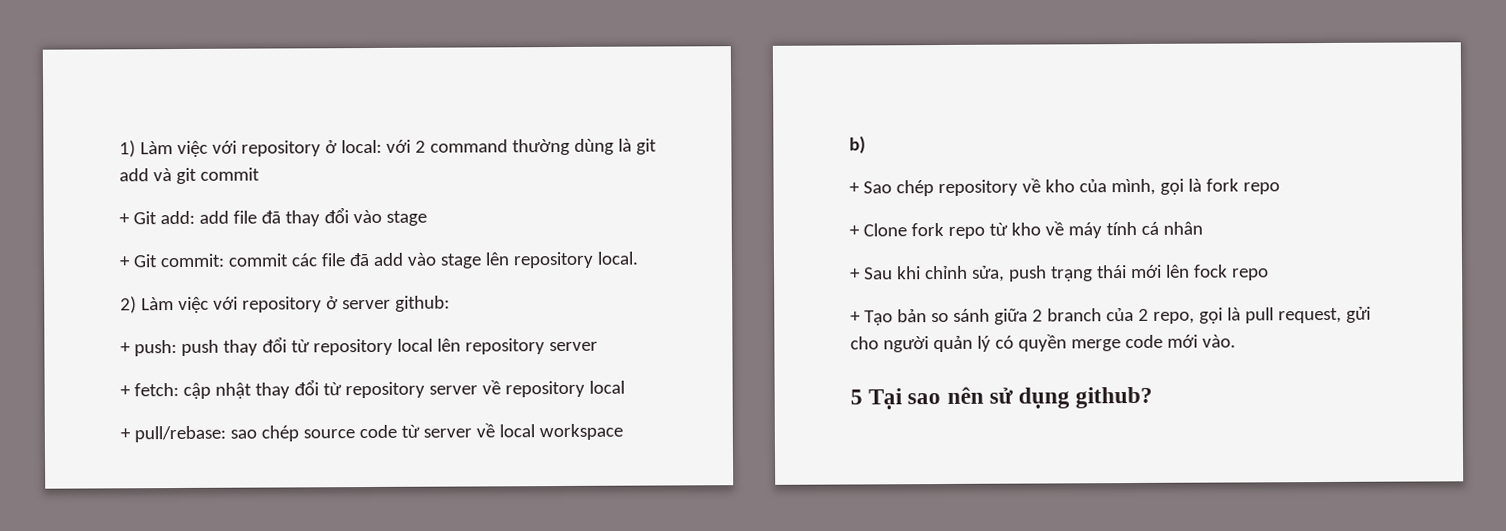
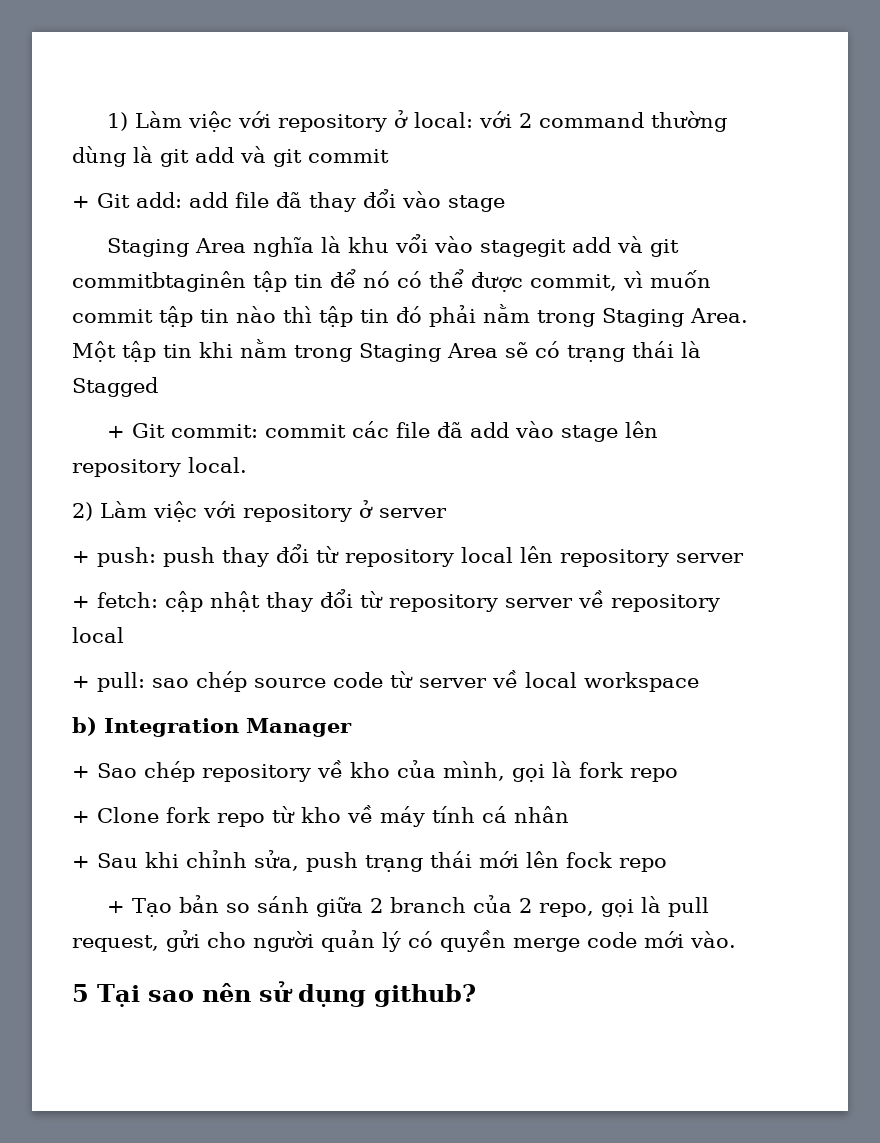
+ Staging Area nghĩa là khu vổi vào stagegit add và git commitbtaginên tập tin để nó có thể được commit, vì muốn commit tập tin nào thì tập tin đó phải nằm trong Staging Area. Một tập tin khi nằm trong Staging Area sẽ có trạng thái là Stagged
- 2) Làm việc với repository ở server github:
+ 2) Làm việc với repository ở server
- + pull/rebase: sao chép source code từ server về local workspace
+ + pull: sao chép source code từ server về local workspace
- b)
+ b) Integration Manager

